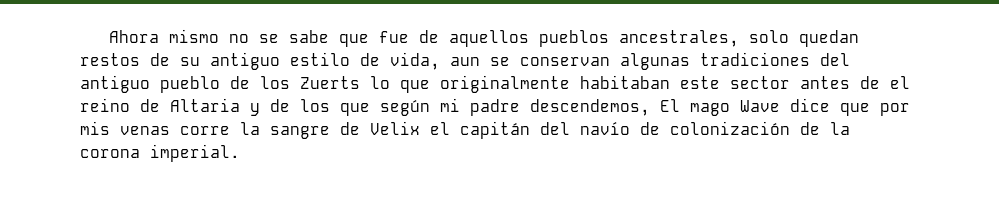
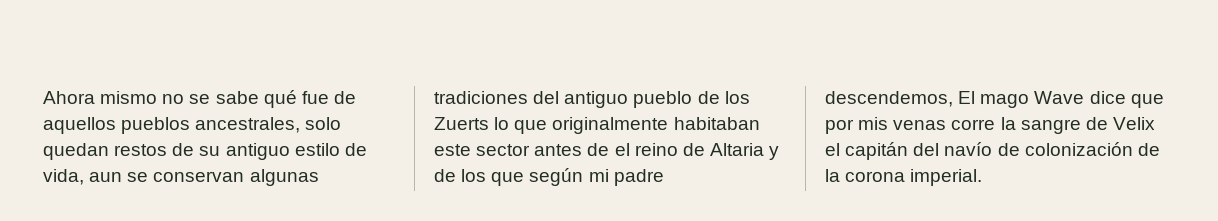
- Ahora mismo no se sabe que fue de aquellos pueblos ancestrales, solo quedan restos de su antiguo estilo de vida, aun se conservan algunas tradiciones del antiguo pueblo de los Zuerts lo que originalmente habitaban este sector antes de el reino de Altaria y de los que según mi padre descendemos, El mago Wave dice que por mis venas corre la sangre de Velix el capitán del navío de colonización de la corona imperial.
+ Ahora mismo no se sabe qué fue de aquellos pueblos ancestrales, solo quedan restos de su antiguo estilo de vida, aun se conservan algunas tradiciones del antiguo pueblo de los Zuerts lo que originalmente habitaban este sector antes de el reino de Altaria y de los que según mi padre descendemos, El mago Wave dice que por mis venas corre la sangre de Velix el capitán del navío de colonización de la corona imperial.

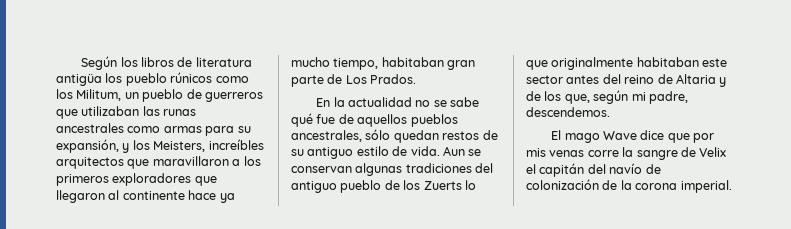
- Ahora mismo no se sabe qué fue de aquellos pueblos ancestrales, solo quedan restos de su antiguo estilo de vida, aun se conservan algunas tradiciones del antiguo pueblo de los Zuerts lo que originalmente habitaban este sector antes de el reino de Altaria y de los que según mi padre descendemos, El mago Wave dice que por mis venas corre la sangre de Velix el capitán del navío de colonización de la corona imperial.
+ Según los libros de literatura antigüa los pueblo rúnicos como los Militum, un pueblo de guerreros que utilizaban las runas ancestrales como armas para su expansión, y los Meisters, increíbles arquitectos que maravillaron a los primeros exploradores que llegaron al continente hace ya mucho tiempo, habitaban gran parte de Los Prados.
+ En la actualidad no se sabe qué fue de aquellos pueblos ancestrales, sólo quedan restos de su antiguo estilo de vida. Aun se conservan algunas tradiciones del antiguo pueblo de los Zuerts lo que originalmente habitaban este sector antes del reino de Altaria y de los que, según mi padre, descendemos.
+ El mago Wave dice que por mis venas corre la sangre de Velix el capitán del navío de colonización de la corona imperial.

